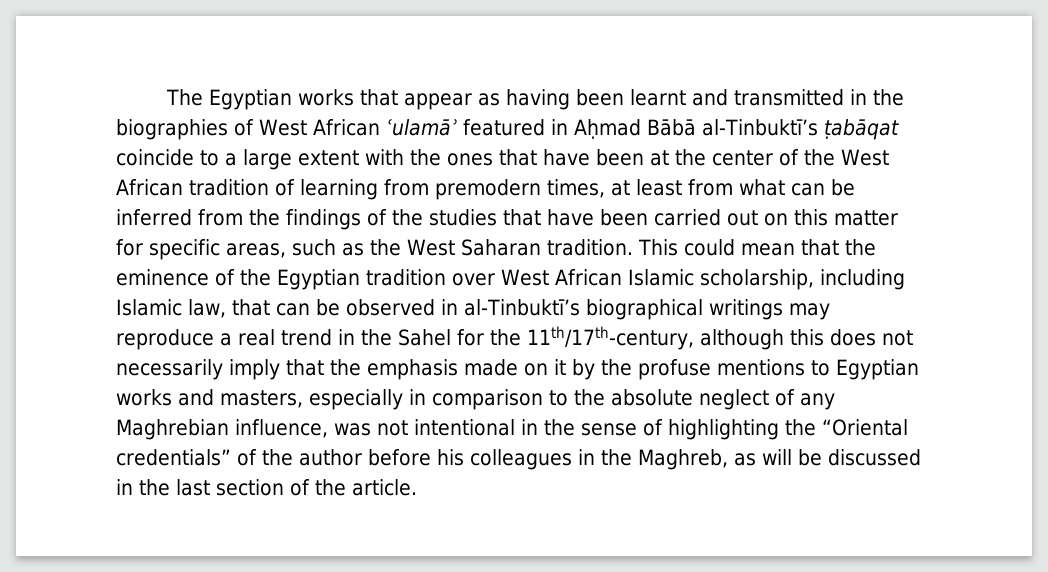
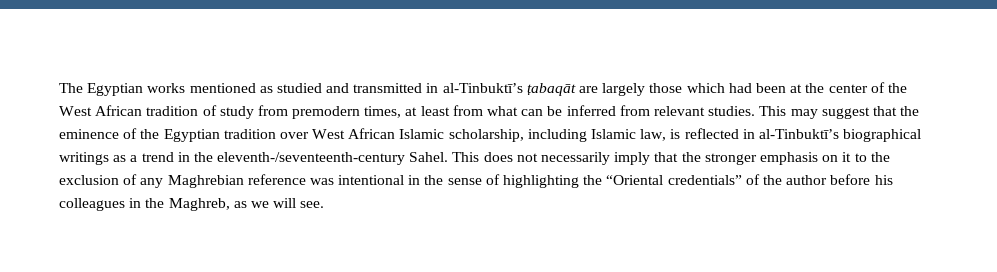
- The Egyptian works that appear as having been learnt and transmitted in the biographies of West African ʿulamāʾ featured in Aḥmad Bābā al-Tinbuktī’s ṭabāqat coincide to a large extent with the ones that have been at the center of the West African tradition of learning from premodern times, at least from what can be inferred from the findings of the studies that have been carried out on this matter for specific areas, such as the West Saharan tradition. This could mean that the eminence of the Egyptian tradition over West African Islamic scholarship, including Islamic law, that can be observed in al-Tinbuktī’s biographical writings may reproduce a real trend in the Sahel for the 11th/17th-century, although this does not necessarily imply that the emphasis made on it by the profuse mentions to Egyptian works and masters, especially in comparison to the absolute neglect of any Maghrebian influence, was not intentional in the sense of highlighting the “Oriental credentials” of the author before his colleagues in the Maghreb, as will be discussed in the last section of the article.
+ The Egyptian works mentioned as studied and transmitted in al-Tinbuktī’s ṭabaqāt are largely those which had been at the center of the West African tradition of study from premodern times, at least from what can be inferred from relevant studies. This may suggest that the eminence of the Egyptian tradition over West African Islamic scholarship, including Islamic law, is reflected in al-Tinbuktī’s biographical writings as a trend in the eleventh-/seventeenth-century Sahel. This does not necessarily imply that the stronger emphasis on it to the exclusion of any Maghrebian reference was intentional in the sense of highlighting the “Oriental credentials” of the author before his colleagues in the Maghreb, as we will see.

